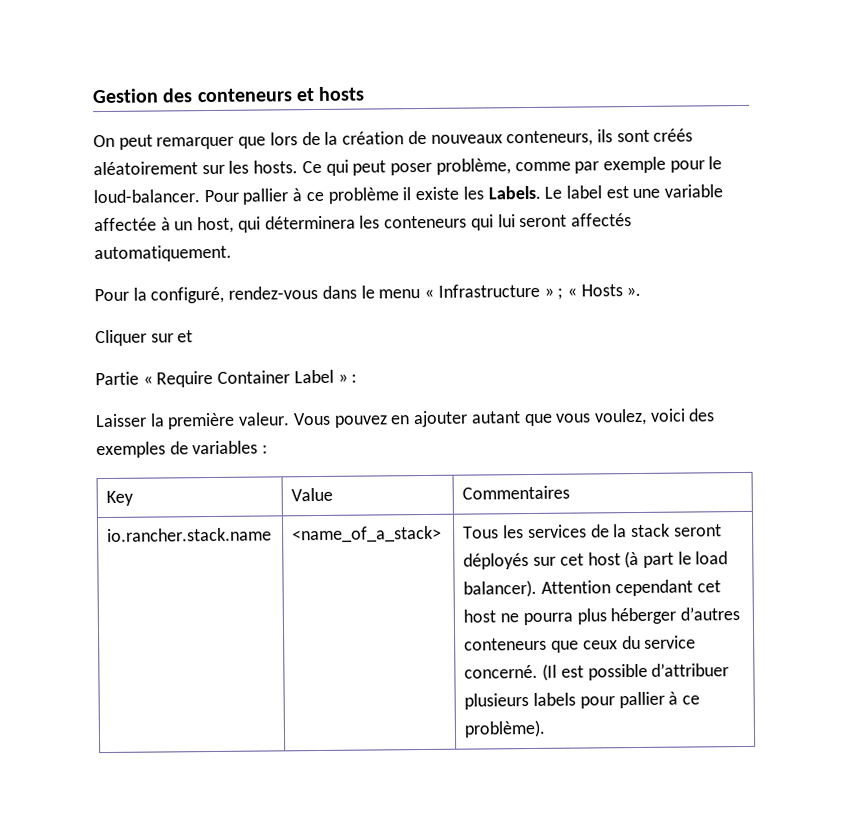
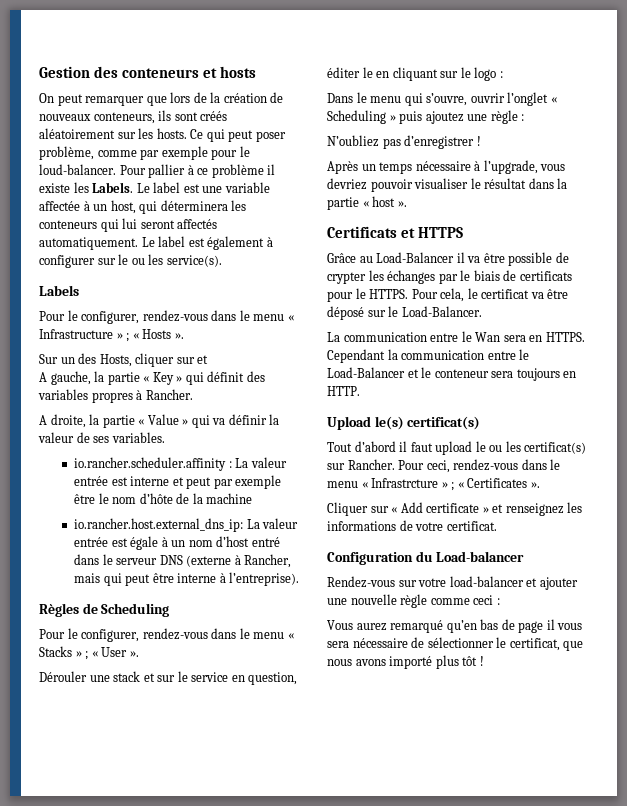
- Le label est une variable affectée à un host, qui déterminera les conteneurs qui lui seront affectés automatiquement.
- Pour la configuré, rendez-vous dans le menu « Infrastructure » ; « Hosts ».
+ Le label est une variable affectée à un host, qui déterminera les conteneurs qui lui seront affectés automatiquement. Le label est également à configurer sur le ou les service(s).
+ Labels
+ Pour le configurer, rendez-vous dans le menu « Infrastructure » ; « Hosts ».
- Cliquer sur et
- Partie « Require Container Label » :
- Laisser la première valeur. Vous pouvez en ajouter autant que vous voulez, voici des exemples de variables :
- Key | Value | Commentaires
- io.rancher.stack.name | <name_of_a_stack> | Tous les services de la stack seront déployés sur cet host (à part le load balancer). Attention cependant cet host ne pourra plus héberger d’autres conteneurs que ceux du service concerné. (Il est possible d’attribuer plusieurs labels pour pallier à ce problème).
+ Sur un des Hosts, cliquer sur et
+ A gauche, la partie « Key » qui définit des variables propres à Rancher.
+ A droite, la partie « Value » qui va définir la valeur de ses variables.
+ io.rancher.scheduler.affinity : La valeur entrée est interne et peut par exemple être le nom d’hôte de la machine
+ io.rancher.host.external_dns_ip: La valeur entrée est égale à un nom d’host entré dans le serveur DNS (externe à Rancher, mais qui peut être interne à l’entreprise).
+ Règles de Scheduling
+ Pour le configurer, rendez-vous dans le menu « Stacks » ; « User ».
+ Dérouler une stack et sur le service en question, éditer le en cliquant sur le logo :
+ Dans le menu qui s’ouvre, ouvrir l’onglet « Scheduling » puis ajoutez une règle :
+ N’oubliez pas d’enregistrer !
+ Après un temps nécessaire à l’upgrade, vous devriez pouvoir visualiser le résultat dans la partie « host ».
+ Certificats et HTTPS
+ Grâce au Load-Balancer il va être possible de crypter les échanges par le biais de certificats pour le HTTPS. Pour cela, le certificat va être déposé sur le Load-Balancer.
+ La communication entre le Wan sera en HTTPS. Cependant la communication entre le Load-Balancer et le conteneur sera toujours en HTTP.
+ Upload le(s) certificat(s)
+ Tout d’abord il faut upload le ou les certificat(s) sur Rancher. Pour ceci, rendez-vous dans le menu « Infrastrcture » ; « Certificates ».
+ Cliquer sur « Add certificate » et renseignez les informations de votre certificat.
+ Configuration du Load-balancer
+ Rendez-vous sur votre load-balancer et ajouter une nouvelle règle comme ceci :
+ Vous aurez remarqué qu’en bas de page il vous sera nécessaire de sélectionner le certificat, que nous avons importé plus tôt !

